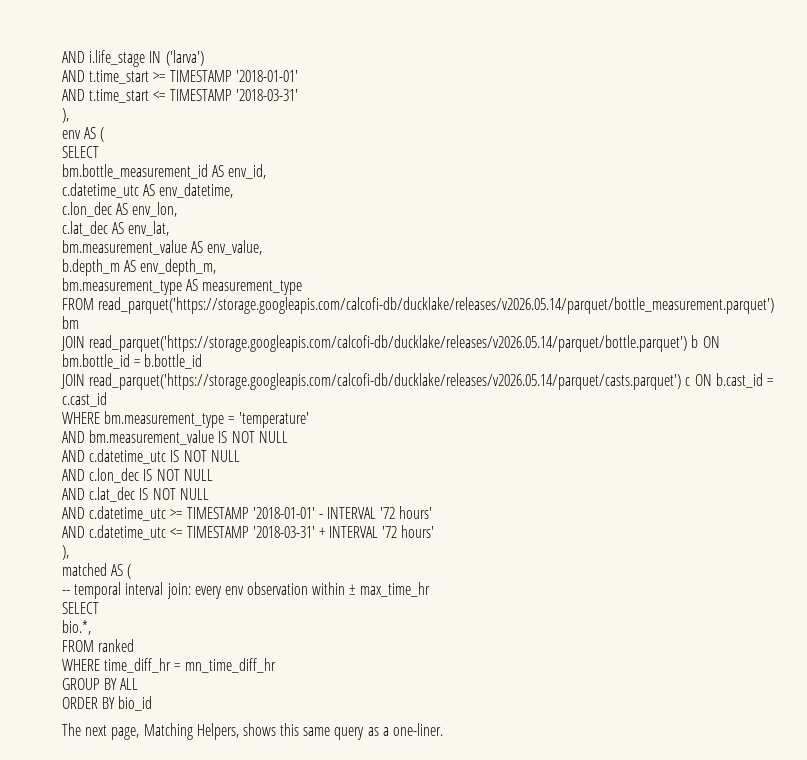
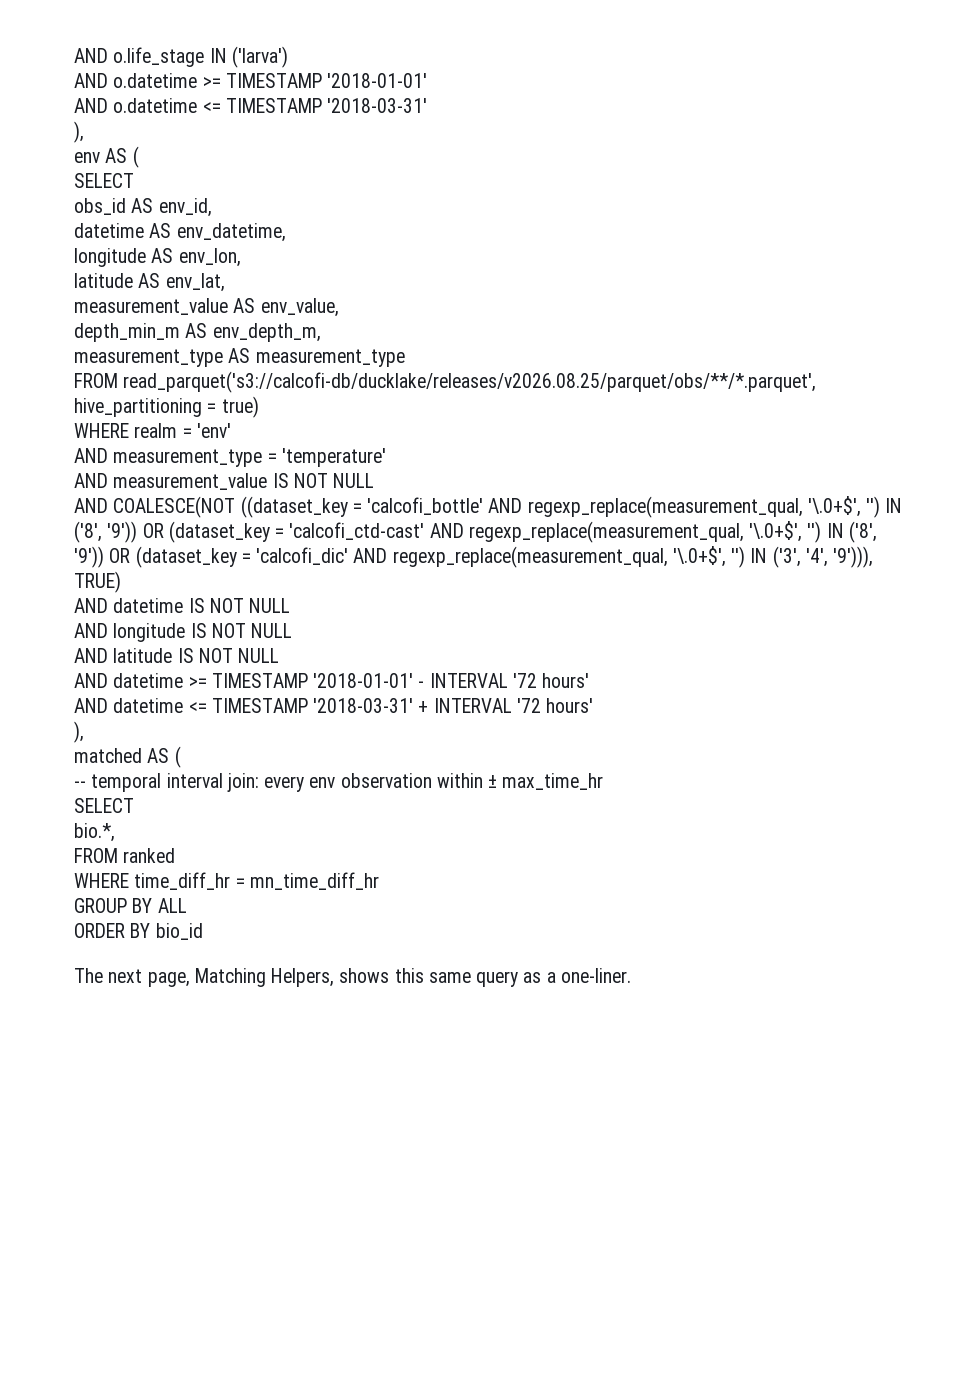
- AND i.life_stage IN ('larva')
+ AND o.life_stage IN ('larva')
- AND t.time_start >= TIMESTAMP '2018-01-01'
+ AND o.datetime >= TIMESTAMP '2018-01-01'
- AND t.time_start <= TIMESTAMP '2018-03-31'
+ AND o.datetime <= TIMESTAMP '2018-03-31'
- bm.bottle_measurement_id AS env_id,
+ obs_id AS env_id,
- c.datetime_utc AS env_datetime,
+ datetime AS env_datetime,
- c.lon_dec AS env_lon,
+ longitude AS env_lon,
- c.lat_dec AS env_lat,
+ latitude AS env_lat,
- bm.measurement_value AS env_value,
+ measurement_value AS env_value,
- b.depth_m AS env_depth_m,
+ depth_min_m AS env_depth_m,
- bm.measurement_type AS measurement_type
+ measurement_type AS measurement_type
- FROM read_parquet('https://storage.googleapis.com/calcofi-db/ducklake/releases/v2026.05.14/parquet/bottle_measurement.parquet') bm
- JOIN read_parquet('https://storage.googleapis.com/calcofi-db/ducklake/releases/v2026.05.14/parquet/bottle.parquet') b ON bm.bottle_id = b.bottle_id
- JOIN read_parquet('https://storage.googleapis.com/calcofi-db/ducklake/releases/v2026.05.14/parquet/casts.parquet') c ON b.cast_id = c.cast_id
- WHERE bm.measurement_type = 'temperature'
+ FROM read_parquet('s3://calcofi-db/ducklake/releases/v2026.08.25/parquet/obs/**/*.parquet', hive_partitioning = true)
+ WHERE realm = 'env'
+ AND measurement_type = 'temperature'
- AND bm.measurement_value IS NOT NULL
- AND c.datetime_utc IS NOT NULL
- AND c.lon_dec IS NOT NULL
- AND c.lat_dec IS NOT NULL
- AND c.datetime_utc >= TIMESTAMP '2018-01-01' - INTERVAL '72 hours'
+ AND measurement_value IS NOT NULL
+ AND COALESCE(NOT ((dataset_key = 'calcofi_bottle' AND regexp_replace(measurement_qual, '\.0+$', '') IN ('8', '9')) OR (dataset_key = 'calcofi_ctd-cast' AND regexp_replace(measurement_qual, '\.0+$', '') IN ('8', '9')) OR (dataset_key = 'calcofi_dic' AND regexp_replace(measurement_qual, '\.0+$', '') IN ('3', '4', '9'))), TRUE)
+ AND datetime IS NOT NULL
+ AND longitude IS NOT NULL
+ AND latitude IS NOT NULL
+ AND datetime >= TIMESTAMP '2018-01-01' - INTERVAL '72 hours'
- AND c.datetime_utc <= TIMESTAMP '2018-03-31' + INTERVAL '72 hours'
+ AND datetime <= TIMESTAMP '2018-03-31' + INTERVAL '72 hours'

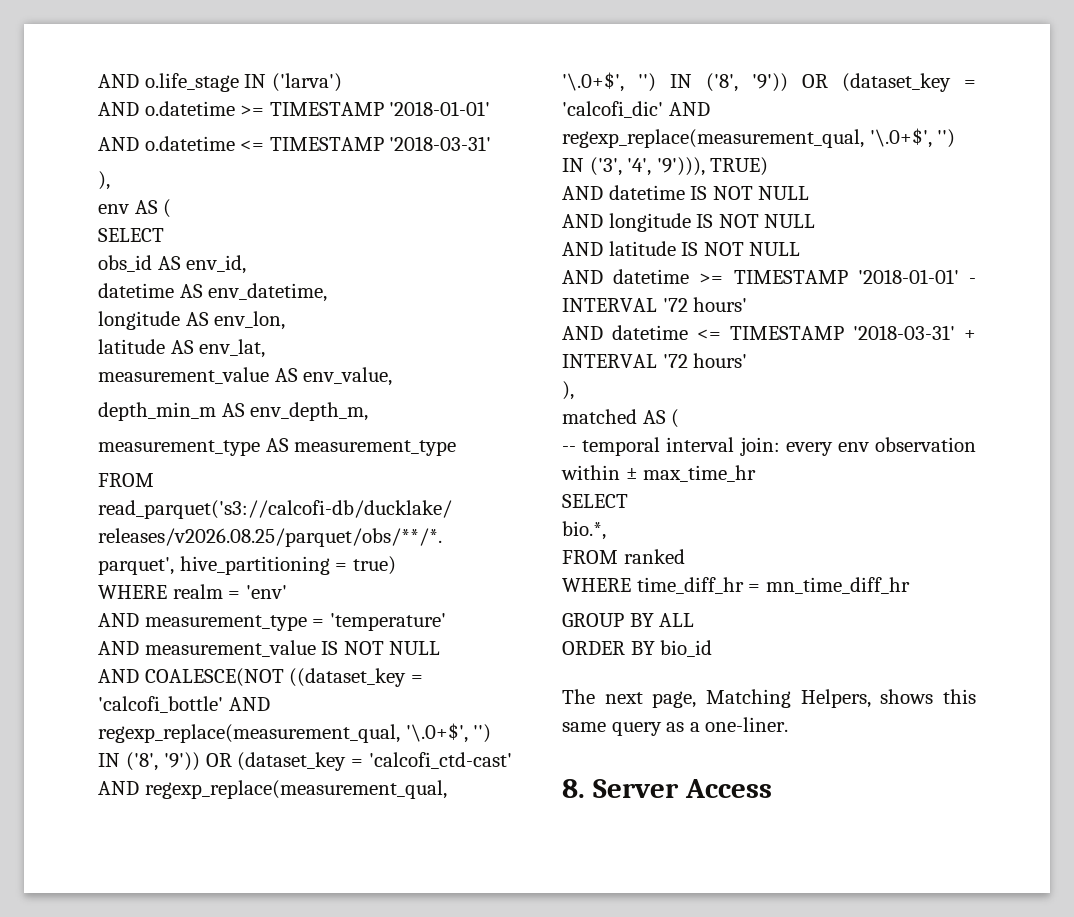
+ 8. Server Access

